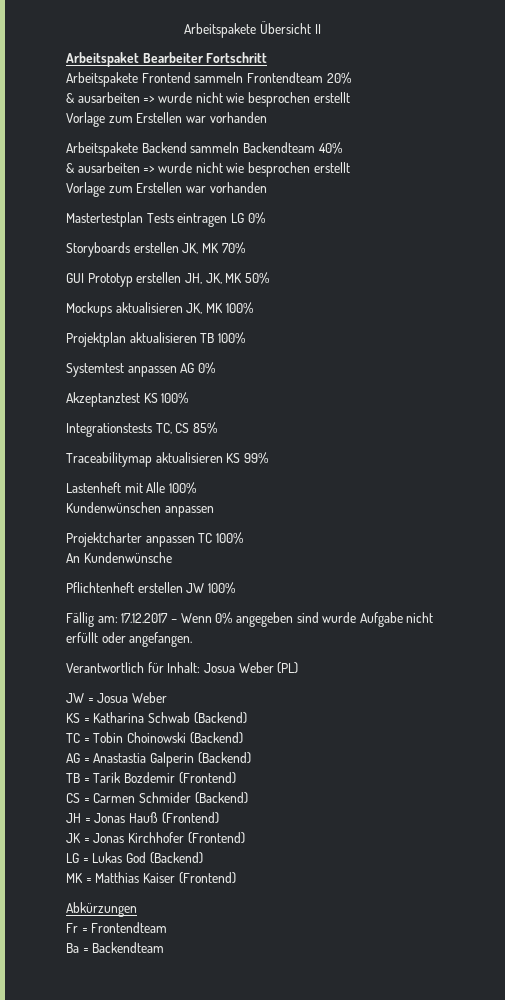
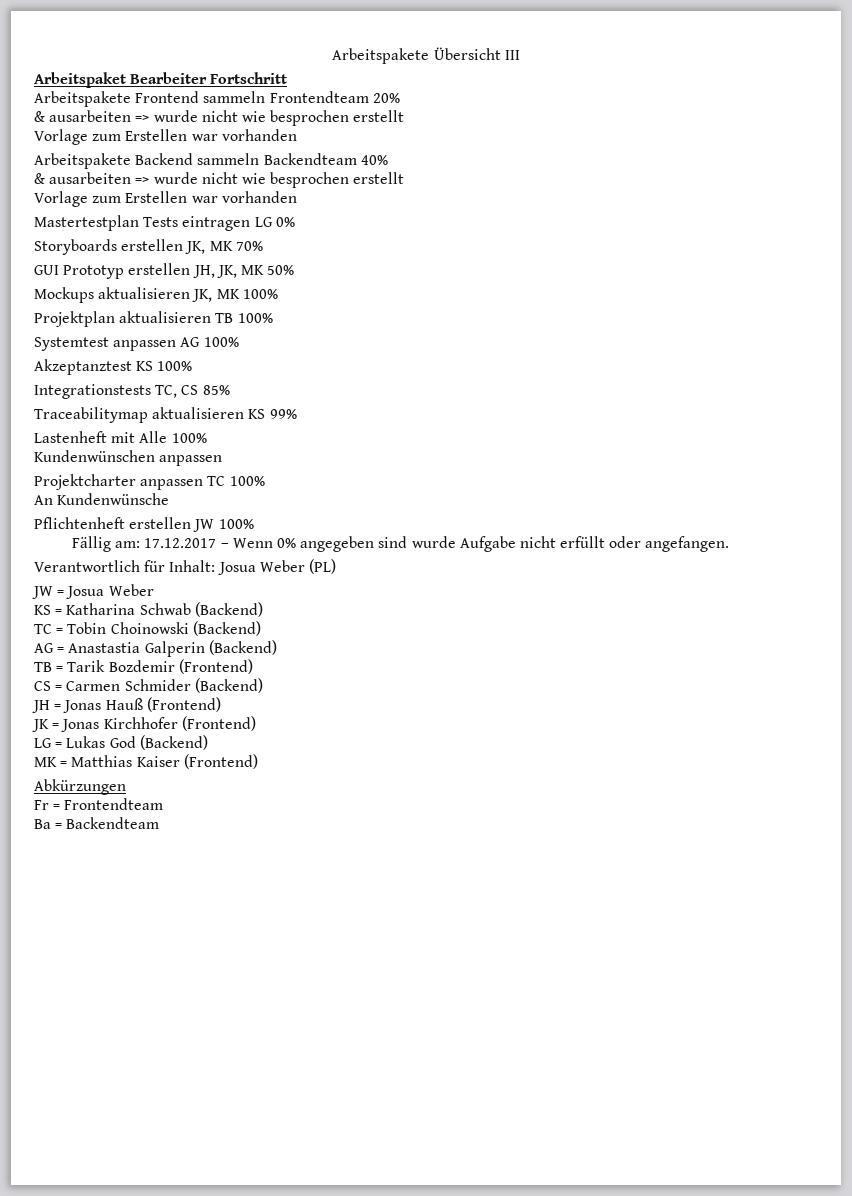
- Arbeitspakete Übersicht II
+ Arbeitspakete Übersicht III
- Systemtest anpassen AG 0%
+ Systemtest anpassen AG 100%

